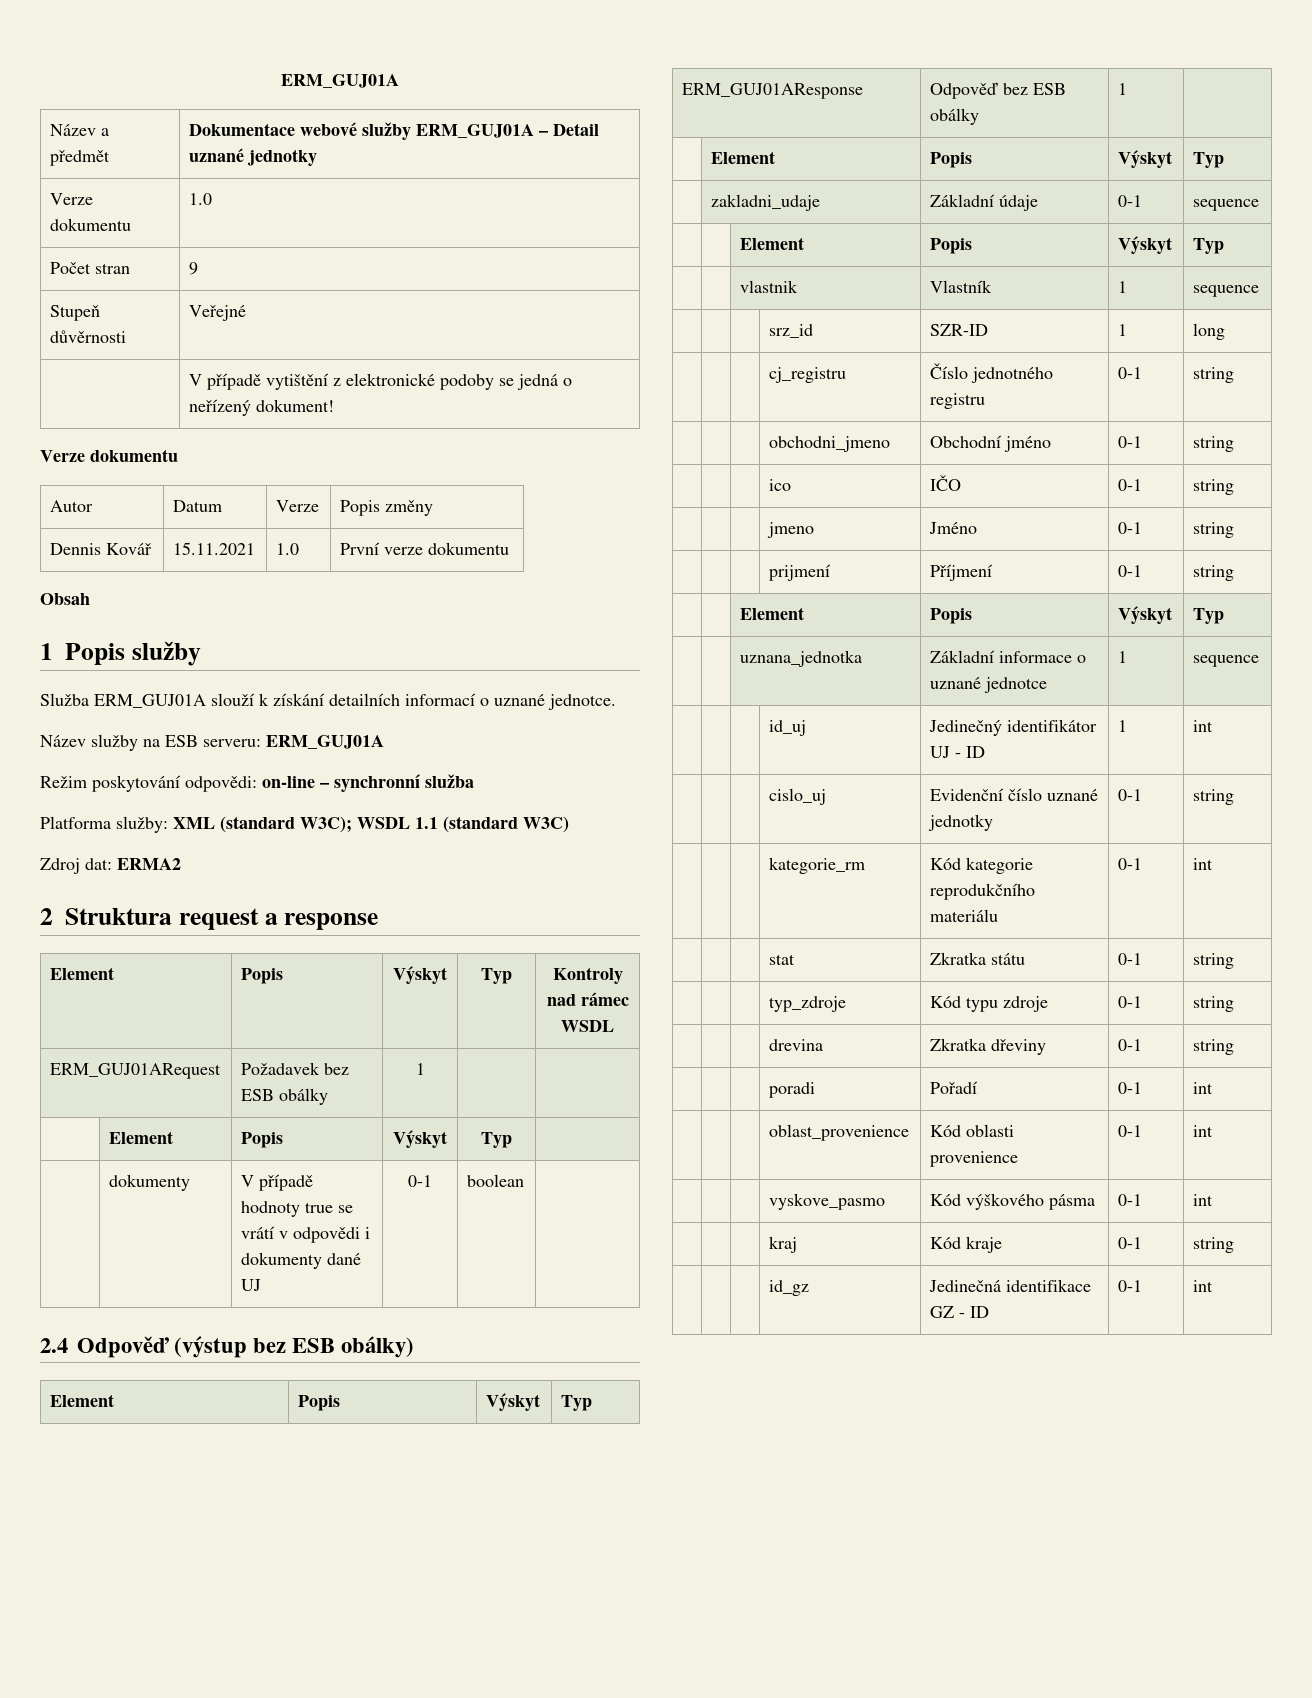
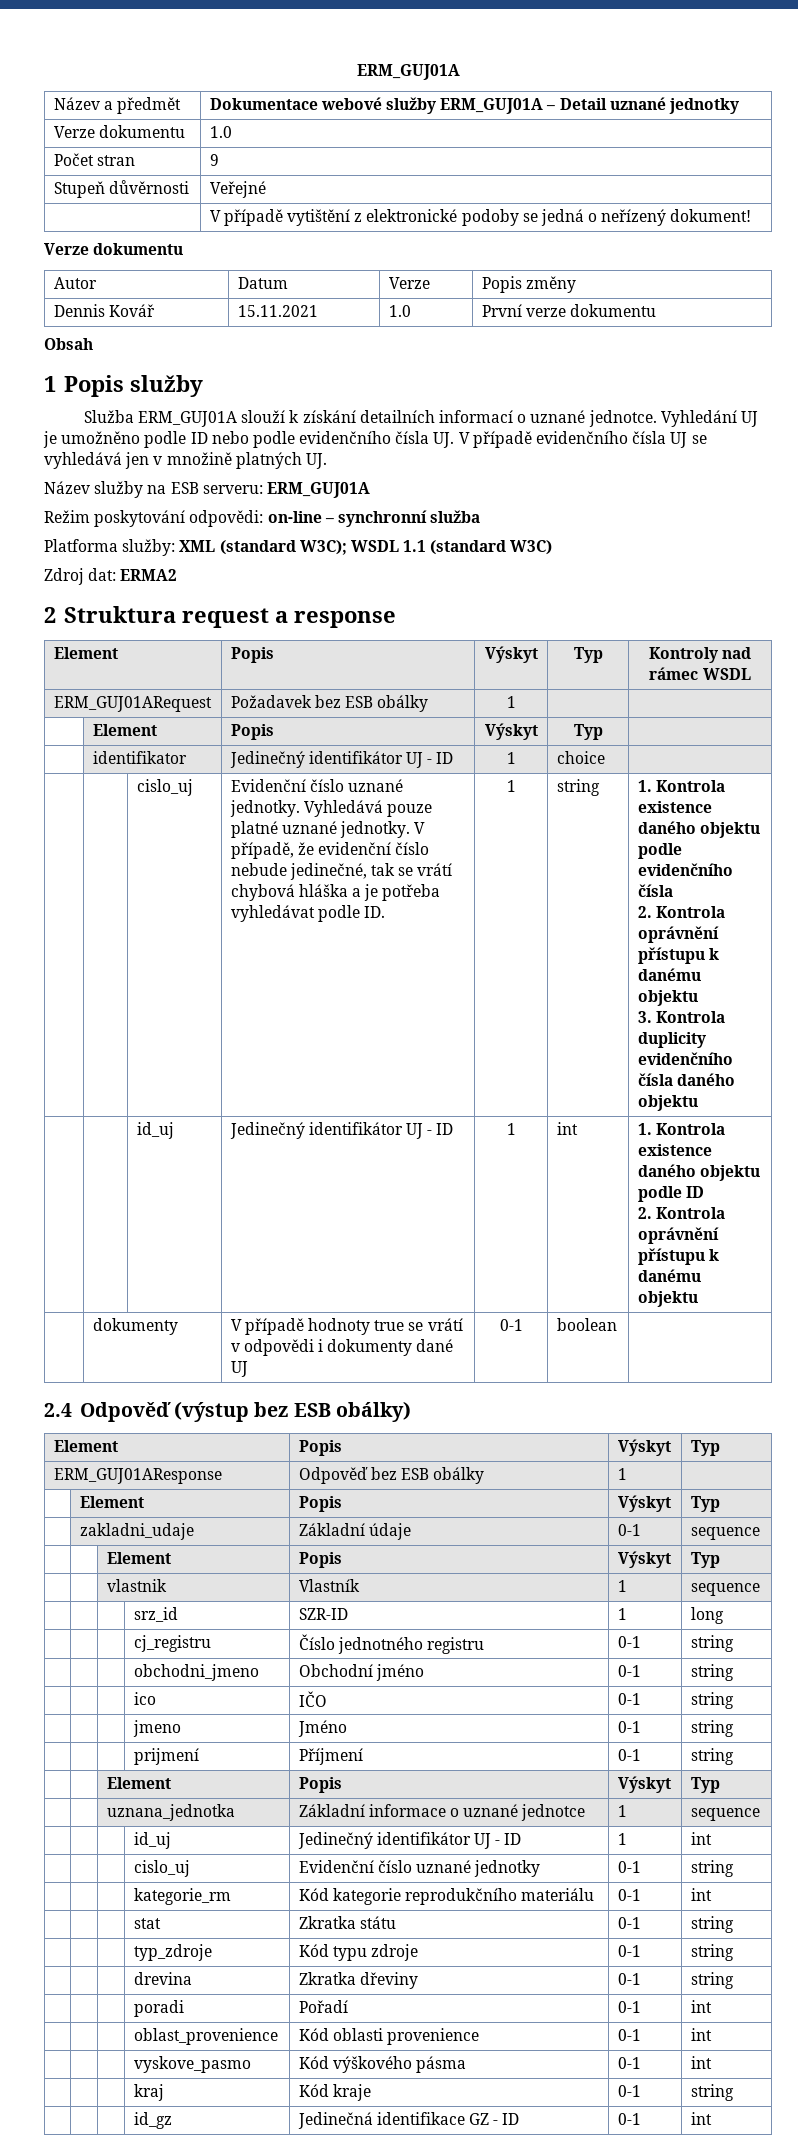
+ Vyhledání UJ je umožněno podle ID nebo podle evidenčního čísla UJ. V případě evidenčního čísla UJ se vyhledává jen v množině platných UJ.
+ | identifikator | Jedinečný identifikátor UJ - ID | 1 | choice |
+ | | cislo_uj | Evidenční číslo uznané jednotky. Vyhledává pouze platné uznané jednotky. V případě, že evidenční číslo nebude jedinečné, tak se vrátí chybová hláška a je potřeba vyhledávat podle ID. | 1 | string | 1. Kontrola existence daného objektu podle evidenčního čísla
+ 2. Kontrola oprávnění přístupu k danému objektu
+ 3. Kontrola duplicity evidenčního čísla daného objektu
+ | | id_uj | Jedinečný identifikátor UJ - ID | 1 | int | 1. Kontrola existence daného objektu podle ID
+ 2. Kontrola oprávnění přístupu k danému objektu

